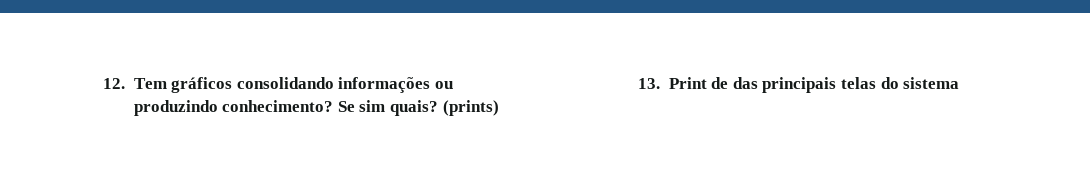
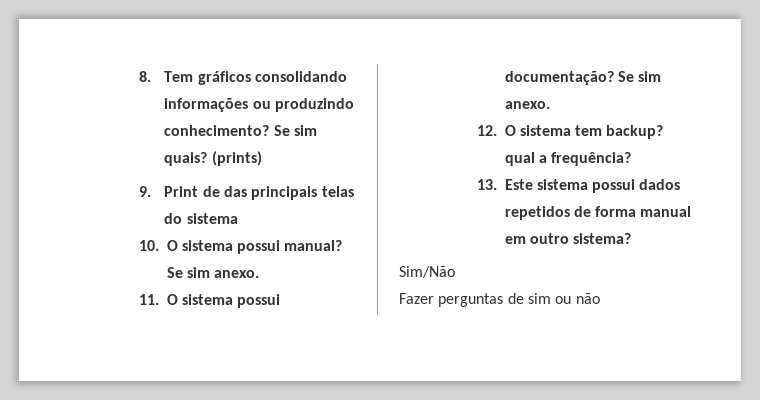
- 12. Tem gráficos consolidando informações ou produzindo conhecimento?
+ 8. Tem gráficos consolidando informações ou produzindo conhecimento?
- 13. Print de das principais telas do sistema
+ 9. Print de das principais telas do sistema
+ 10. O sistema possui manual? Se sim anexo.
+ 11. O sistema possui documentação? Se sim anexo.
+ 12. O sistema tem backup? qual a frequência?
+ 13. Este sistema possui dados repetidos de forma manual em outro sistema?
+ Sim/Não
+ Fazer perguntas de sim ou não

